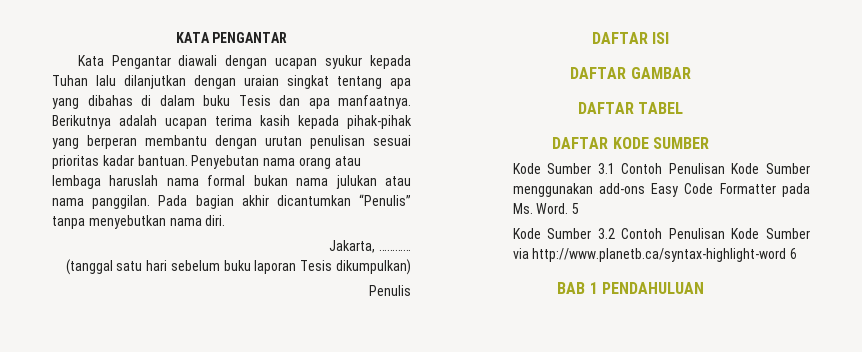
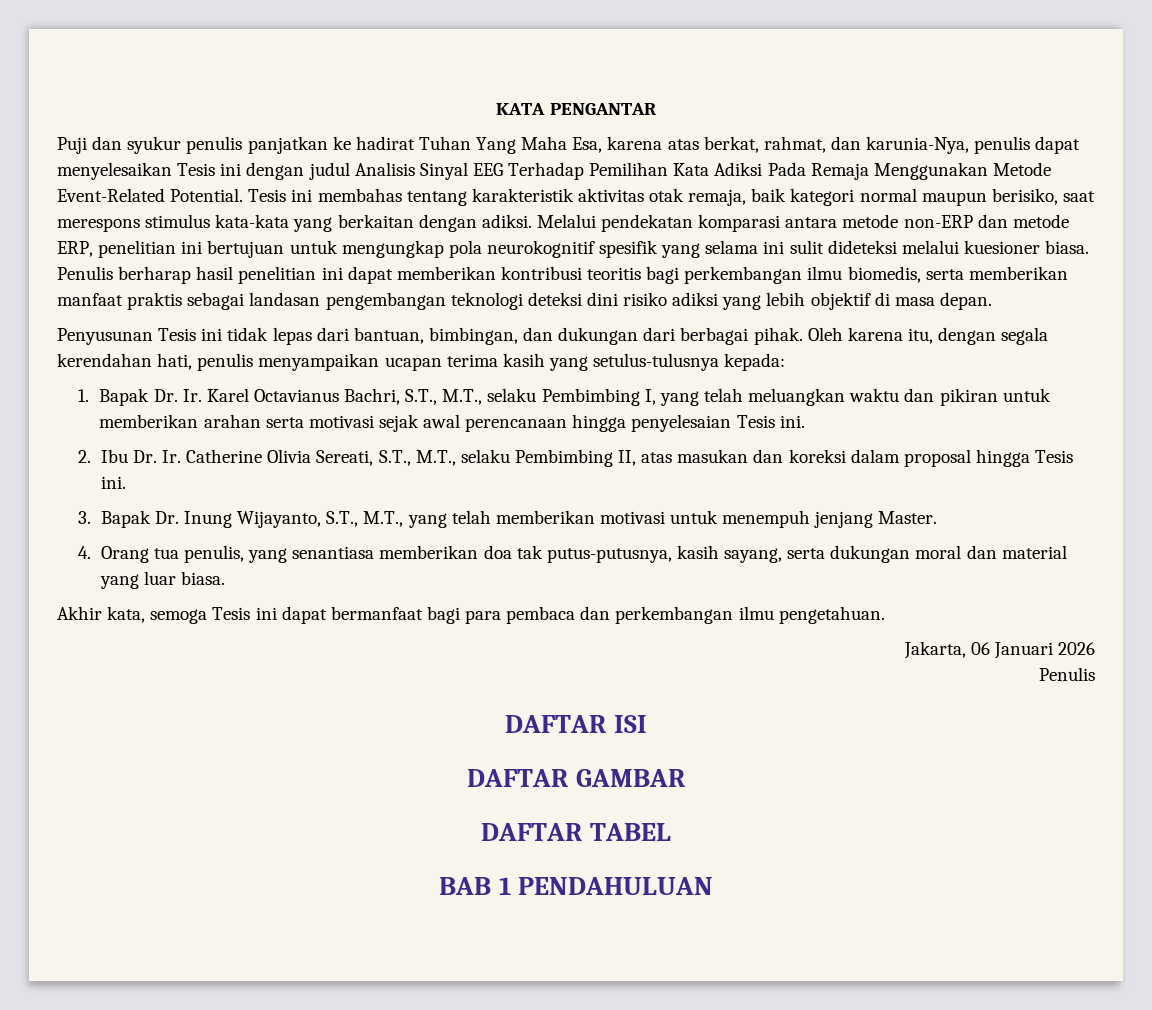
- Kata Pengantar diawali dengan ucapan syukur kepada Tuhan lalu dilanjutkan dengan uraian singkat tentang apa yang dibahas di dalam buku Tesis dan apa manfaatnya. Berikutnya adalah ucapan terima kasih kepada pihak-pihak yang berperan membantu dengan urutan penulisan sesuai prioritas kadar bantuan. Penyebutan nama orang atau lembaga haruslah nama formal bukan nama julukan atau nama panggilan. Pada bagian akhir dicantumkan “Penulis” tanpa menyebutkan nama diri.
- Jakarta, …………
- (tanggal satu hari sebelum buku laporan Tesis dikumpulkan)
+ Puji dan syukur penulis panjatkan ke hadirat Tuhan Yang Maha Esa, karena atas berkat, rahmat, dan karunia-Nya, penulis dapat menyelesaikan Tesis ini dengan judul Analisis Sinyal EEG Terhadap Pemilihan Kata Adiksi Pada Remaja Menggunakan Metode Event-Related Potential. Tesis ini membahas tentang karakteristik aktivitas otak remaja, baik kategori normal maupun berisiko, saat merespons stimulus kata-kata yang berkaitan dengan adiksi. Melalui pendekatan komparasi antara metode non-ERP dan metode ERP, penelitian ini bertujuan untuk mengungkap pola neurokognitif spesifik yang selama ini sulit dideteksi melalui kuesioner biasa. Penulis berharap hasil penelitian ini dapat memberikan kontribusi teoritis bagi perkembangan ilmu biomedis, serta memberikan manfaat praktis sebagai landasan pengembangan teknologi deteksi dini risiko adiksi yang lebih objektif di masa depan.
+ Penyusunan Tesis ini tidak lepas dari bantuan, bimbingan, dan dukungan dari berbagai pihak. Oleh karena itu, dengan segala kerendahan hati, penulis menyampaikan ucapan terima kasih yang setulus-tulusnya kepada:
+ 1. Bapak Dr. Ir. Karel Octavianus Bachri, S.T., M.T., selaku Pembimbing I, yang telah meluangkan waktu dan pikiran untuk memberikan arahan serta motivasi sejak awal perencanaan hingga penyelesaian Tesis ini.
+ 2. Ibu Dr. Ir. Catherine Olivia Sereati, S.T., M.T., selaku Pembimbing II, atas masukan dan koreksi dalam proposal hingga Tesis ini.
+ 3. Bapak Dr. Inung Wijayanto, S.T., M.T., yang telah memberikan motivasi untuk menempuh jenjang Master.
+ 4. Orang tua penulis, yang senantiasa memberikan doa tak putus-putusnya, kasih sayang, serta dukungan moral dan material yang luar biasa.
+ Akhir kata, semoga Tesis ini dapat bermanfaat bagi para pembaca dan perkembangan ilmu pengetahuan.
+ Jakarta, 06 Januari 2026
- DAFTAR KODE SUMBER
- Kode Sumber 3.1 Contoh Penulisan Kode Sumber menggunakan add-ons Easy Code Formatter pada Ms. Word. 5
- Kode Sumber 3.2 Contoh Penulisan Kode Sumber via http://www.planetb.ca/syntax-highlight-word 6

